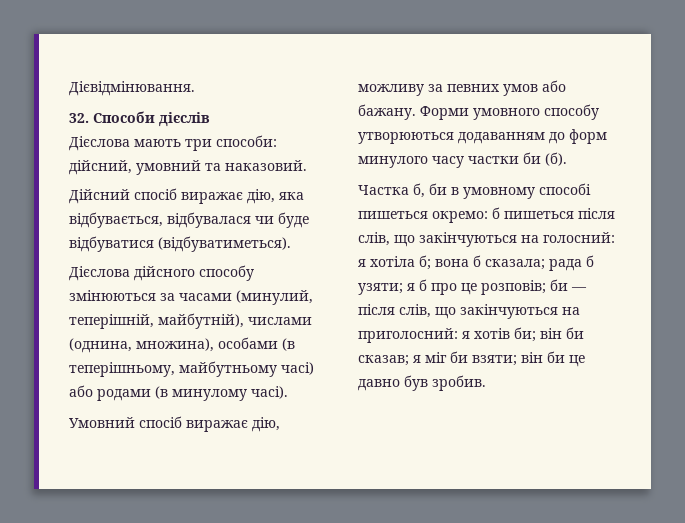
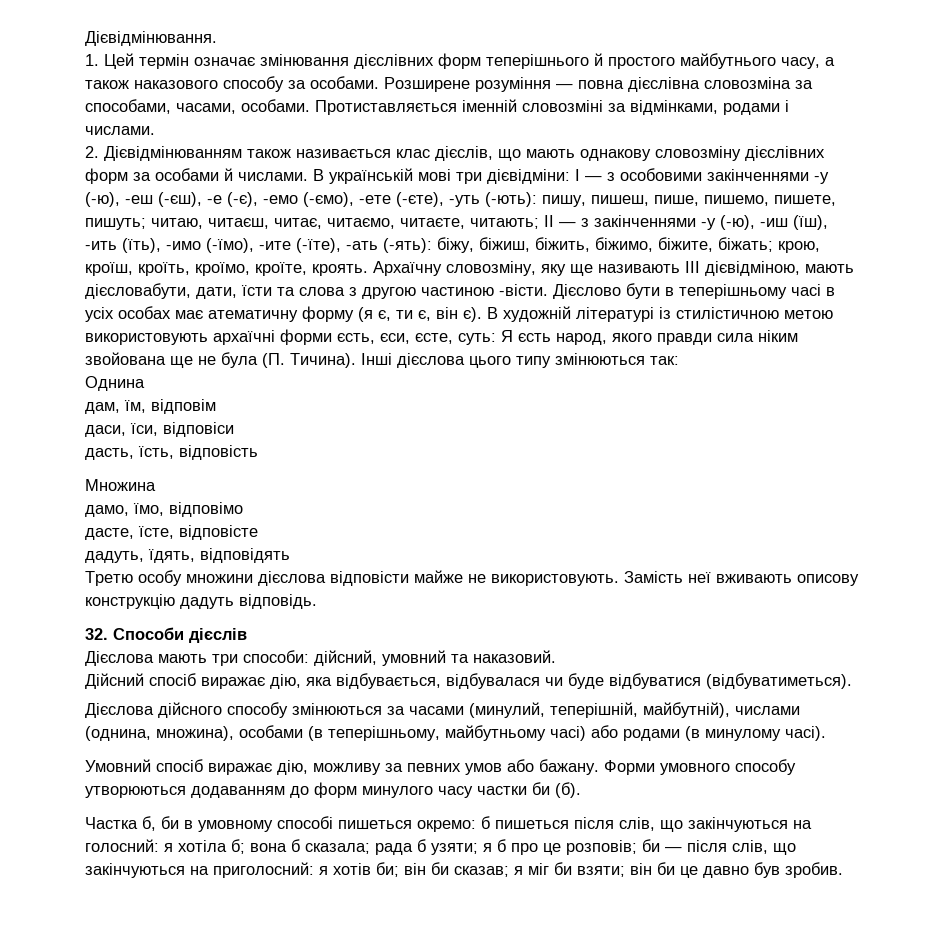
+ 1. Цей термін означає змінювання дієслівних форм теперішнього й простого майбутнього часу, а також наказового способу за особами. Розширене розуміння — повна дієслівна словозміна за способами, часами, особами. Протиставляється іменній словозміні за відмінками, родами і числами.
+ 2. Дієвідмінюванням також називається клас дієслів, що мають однакову словозміну дієслівних форм за особами й числами. В українській мові три дієвідміни: І — з особовими закінченнями -у (-ю), -еш (-єш), -е (-є), -емо (-ємо), -ете (-єте), -уть (-ють): пишу, пишеш, пише, пишемо, пишете, пишуть; читаю, читаєш, читає, читаємо, читаєте, читають; ІІ — з закінченнями -у (-ю), -иш (їш), -ить (їть), -имо (-їмо), -ите (-їте), -ать (-ять): біжу, біжиш, біжить, біжимо, біжите, біжать; крою, кроїш, кроїть, кроїмо, кроїте, кроять. Архаїчну словозміну, яку ще називають ІІІ дієвідміною, мають дієсловабути, дати, їсти та слова з другою частиною -вісти. Дієслово бути в теперішньому часі в усіх особах має атематичну форму (я є, ти є, він є). В художній літературі із стилістичною метою використовують архаїчні форми єсть, єси, єсте, суть: Я єсть народ, якого правди сила ніким звойована ще не була (П. Тичина). Інші дієслова цього типу змінюються так:
+ Однина
+ дам, їм, відповім
+ даси, їси, відповіси
+ дасть, їсть, відповість
+ Множина
+ дамо, їмо, відповімо
+ дасте, їсте, відповісте
+ дадуть, їдять, відповідять
+ Третю особу множини дієслова відповісти майже не використовують. Замість неї вживають описову конструкцію дадуть відповідь.

